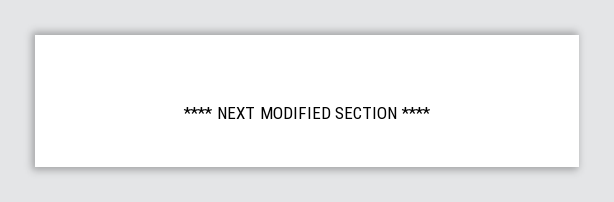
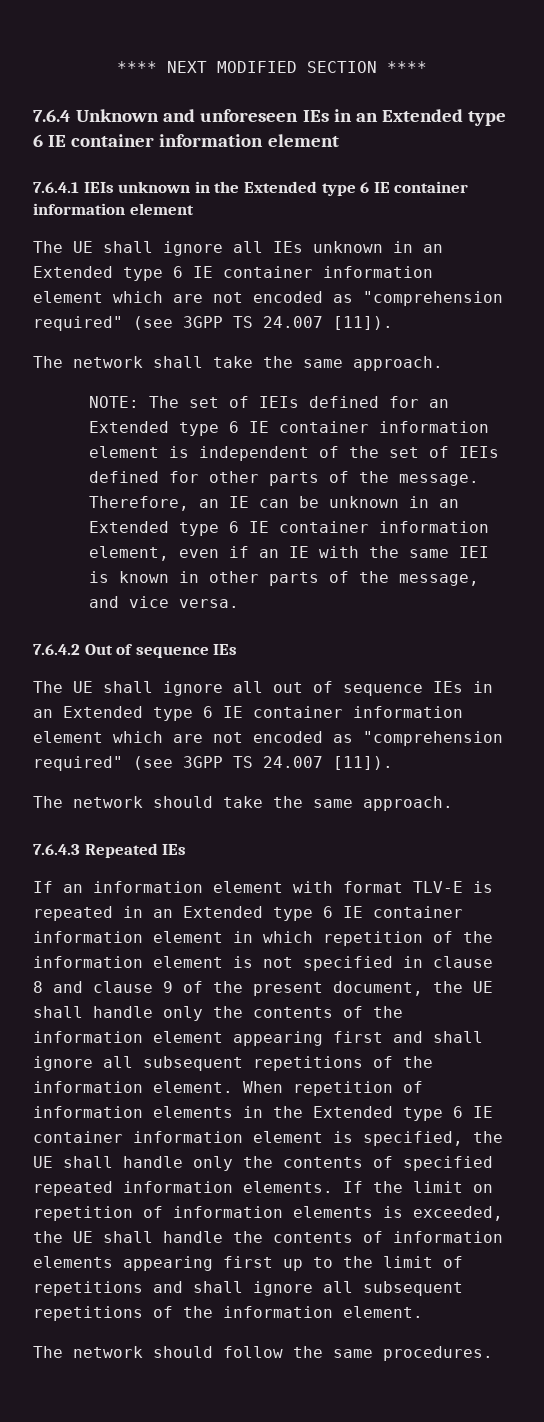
+ 7.6.4 Unknown and unforeseen IEs in an Extended type 6 IE container information element
+ 7.6.4.1 IEIs unknown in the Extended type 6 IE container information element
+ The UE shall ignore all IEs unknown in an Extended type 6 IE container information element which are not encoded as "comprehension required" (see 3GPP TS 24.007 [11]).
+ The network shall take the same approach.
+ NOTE: The set of IEIs defined for an Extended type 6 IE container information element is independent of the set of IEIs defined for other parts of the message. Therefore, an IE can be unknown in an Extended type 6 IE container information element, even if an IE with the same IEI is known in other parts of the message, and vice versa.
+ 7.6.4.2 Out of sequence IEs
+ The UE shall ignore all out of sequence IEs in an Extended type 6 IE container information element which are not encoded as "comprehension required" (see 3GPP TS 24.007 [11]).
+ The network should take the same approach.
+ 7.6.4.3 Repeated IEs
+ If an information element with format TLV-E is repeated in an Extended type 6 IE container information element in which repetition of the information element is not specified in clause 8 and clause 9 of the present document, the UE shall handle only the contents of the information element appearing first and shall ignore all subsequent repetitions of the information element. When repetition of information elements in the Extended type 6 IE container information element is specified, the UE shall handle only the contents of specified repeated information elements. If the limit on repetition of information elements is exceeded, the UE shall handle the contents of information elements appearing first up to the limit of repetitions and shall ignore all subsequent repetitions of the information element.
+ The network should follow the same procedures.

